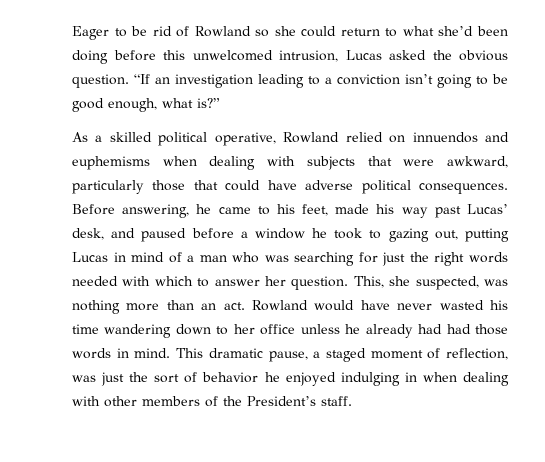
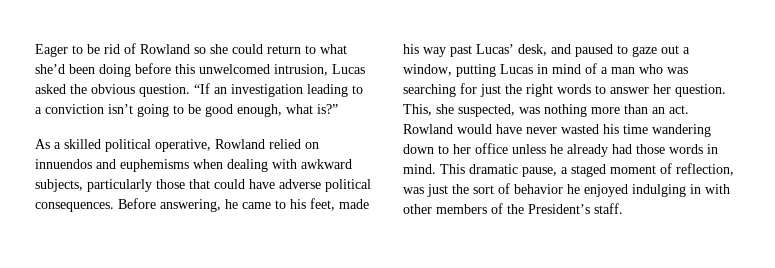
- As a skilled political operative, Rowland relied on innuendos and euphemisms when dealing with subjects that were awkward, particularly those that could have adverse political consequences.
+ As a skilled political operative, Rowland relied on innuendos and euphemisms when dealing with awkward subjects, particularly those that could have adverse political consequences.
- Before answering, he came to his feet, made his way past Lucas’ desk, and paused before a window he took to gazing out, putting Lucas in mind of a man who was searching for just the right words needed with which to answer her question.
+ Before answering, he came to his feet, made his way past Lucas’ desk, and paused to gaze out a window, putting Lucas in mind of a man who was searching for just the right words to answer her question.
- Rowland would have never wasted his time wandering down to her office unless he already had had those words in mind.
+ Rowland would have never wasted his time wandering down to her office unless he already had those words in mind.
- This dramatic pause, a staged moment of reflection, was just the sort of behavior he enjoyed indulging in when dealing with other members of the President’s staff.
+ This dramatic pause, a staged moment of reflection, was just the sort of behavior he enjoyed indulging in with other members of the President’s staff.

